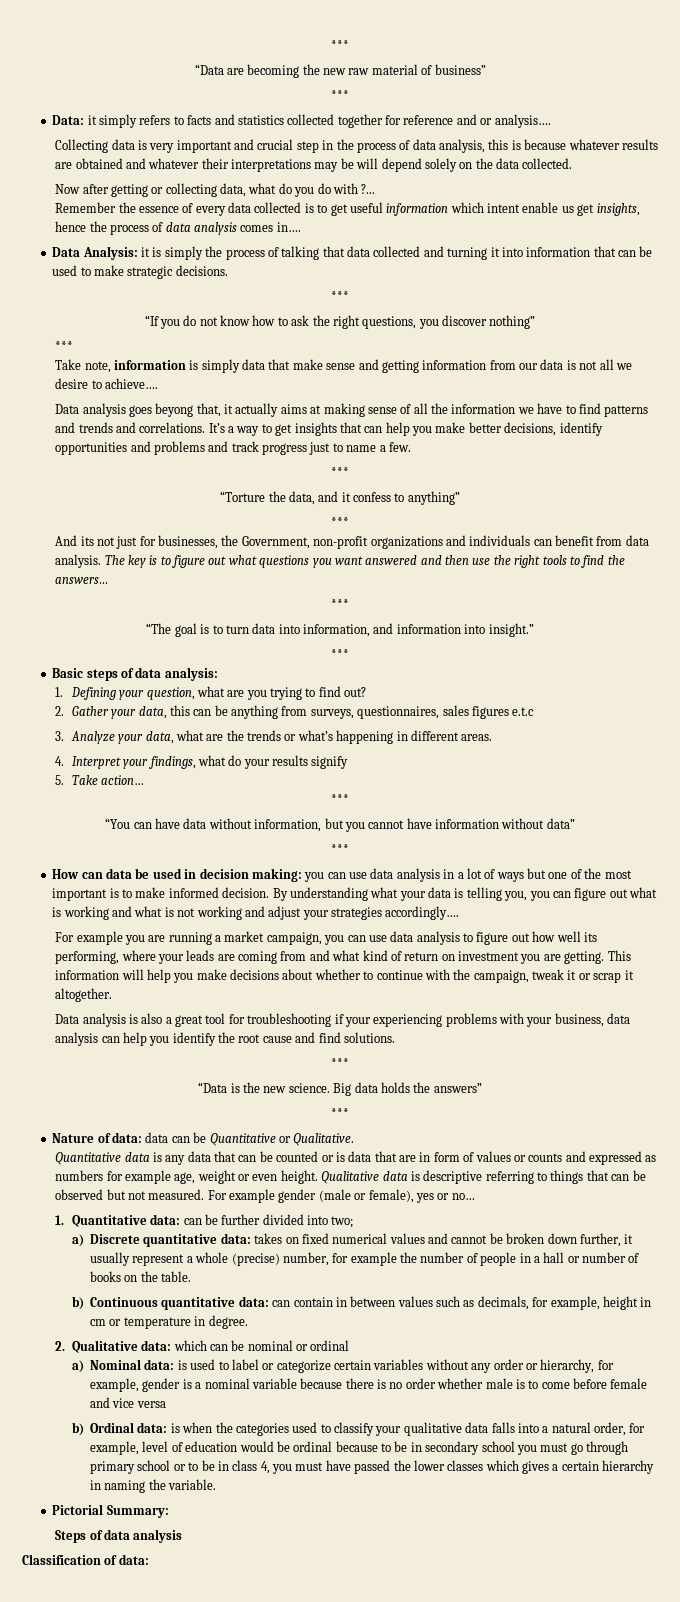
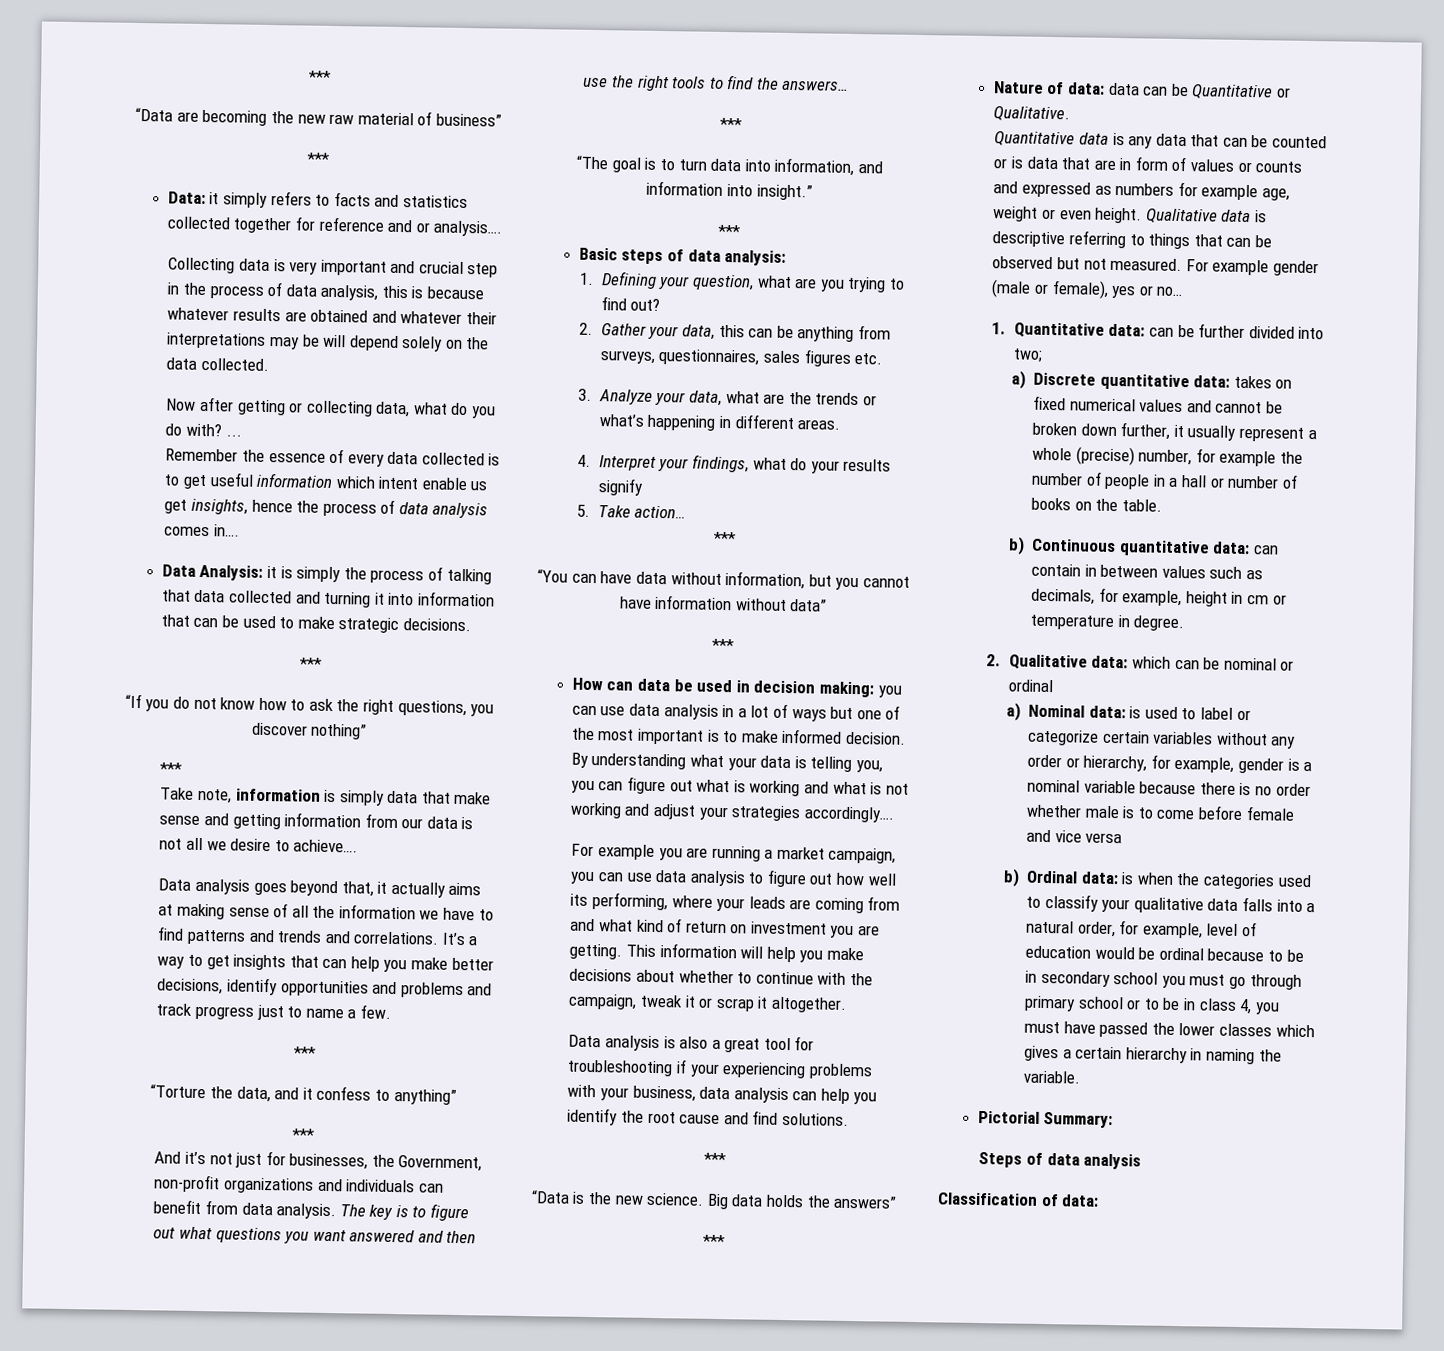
- Now after getting or collecting data, what do you do with ?...
+ Now after getting or collecting data, what do you do with? ...
- Data analysis goes beyong that, it actually aims at making sense of all the information we have to find patterns and trends and correlations.
+ Data analysis goes beyond that, it actually aims at making sense of all the information we have to find patterns and trends and correlations.
- And its not just for businesses, the Government, non-profit organizations and individuals can benefit from data analysis.
+ And it’s not just for businesses, the Government, non-profit organizations and individuals can benefit from data analysis.
- 2. Gather your data, this can be anything from surveys, questionnaires, sales figures e.t.c
+ 2. Gather your data, this can be anything from surveys, questionnaires, sales figures etc.

